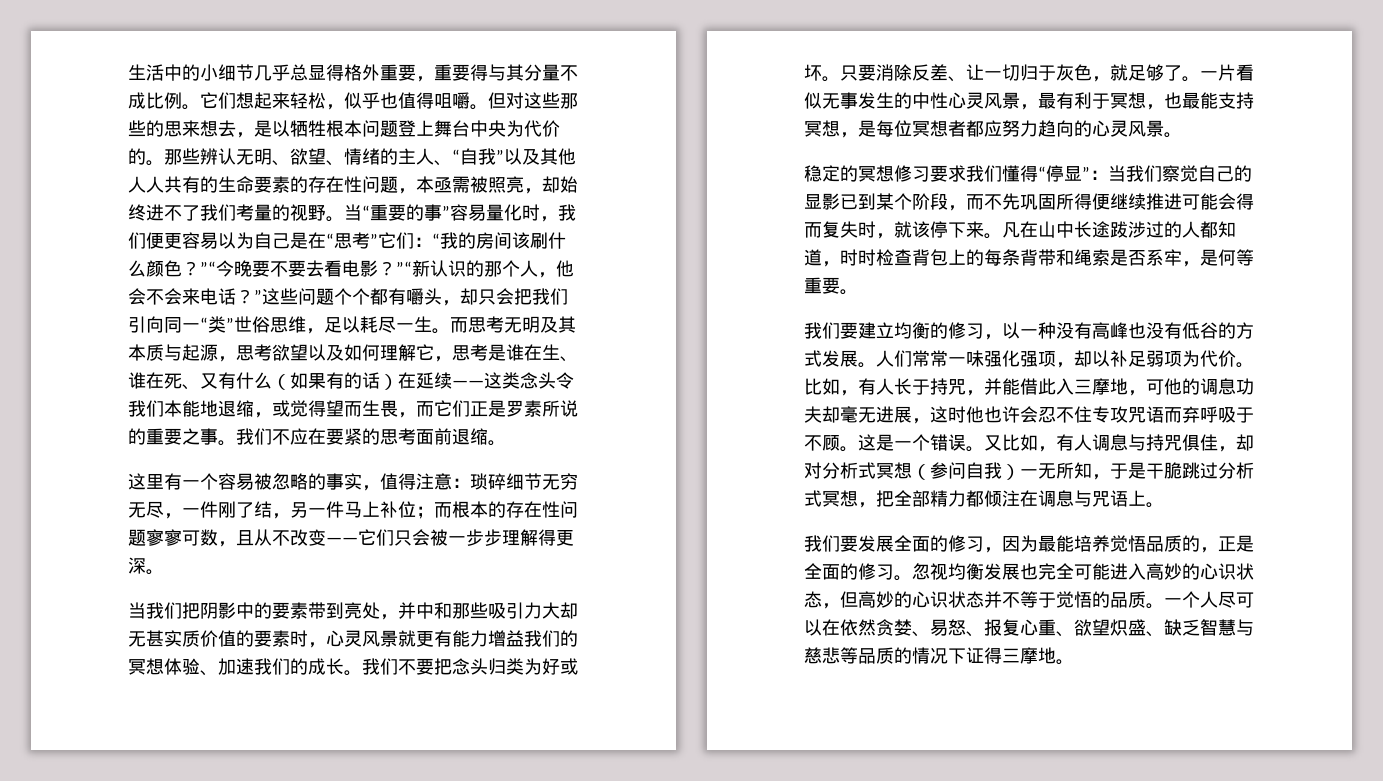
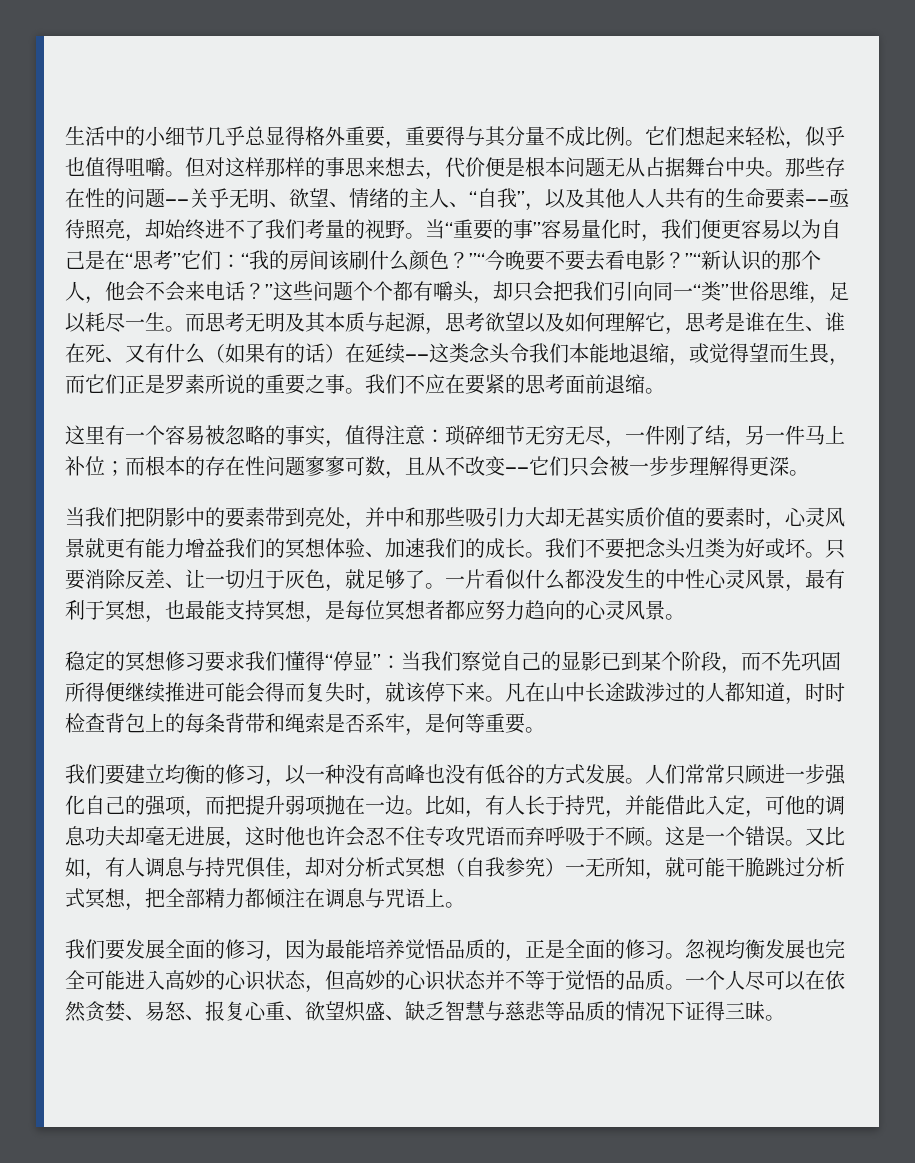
- 但对这些那些的思来想去，是以牺牲根本问题登上舞台中央为代价的。那些辨认无明、欲望、情绪的主人、“自我”以及其他人人共有的生命要素的存在性问题，本亟需被照亮，却始终进不了我们考量的视野。
+ 但对这样那样的事思来想去，代价便是根本问题无从占据舞台中央。那些存在性的问题——关乎无明、欲望、情绪的主人、“自我”，以及其他人人共有的生命要素——亟待照亮，却始终进不了我们考量的视野。
- 一片看似无事发生的中性心灵风景，最有利于冥想，也最能支持冥想，是每位冥想者都应努力趋向的心灵风景。
+ 一片看似什么都没发生的中性心灵风景，最有利于冥想，也最能支持冥想，是每位冥想者都应努力趋向的心灵风景。
- 人们常常一味强化强项，却以补足弱项为代价。
+ 人们常常只顾进一步强化自己的强项，而把提升弱项抛在一边。
- 比如，有人长于持咒，并能借此入三摩地，可他的调息功夫却毫无进展，这时他也许会忍不住专攻咒语而弃呼吸于不顾。
+ 比如，有人长于持咒，并能借此入定，可他的调息功夫却毫无进展，这时他也许会忍不住专攻咒语而弃呼吸于不顾。
- 又比如，有人调息与持咒俱佳，却对分析式冥想（参问自我）一无所知，于是干脆跳过分析式冥想，把全部精力都倾注在调息与咒语上。
+ 又比如，有人调息与持咒俱佳，却对分析式冥想（自我参究）一无所知，就可能干脆跳过分析式冥想，把全部精力都倾注在调息与咒语上。
- 一个人尽可以在依然贪婪、易怒、报复心重、欲望炽盛、缺乏智慧与慈悲等品质的情况下证得三摩地。
+ 一个人尽可以在依然贪婪、易怒、报复心重、欲望炽盛、缺乏智慧与慈悲等品质的情况下证得三昧。

